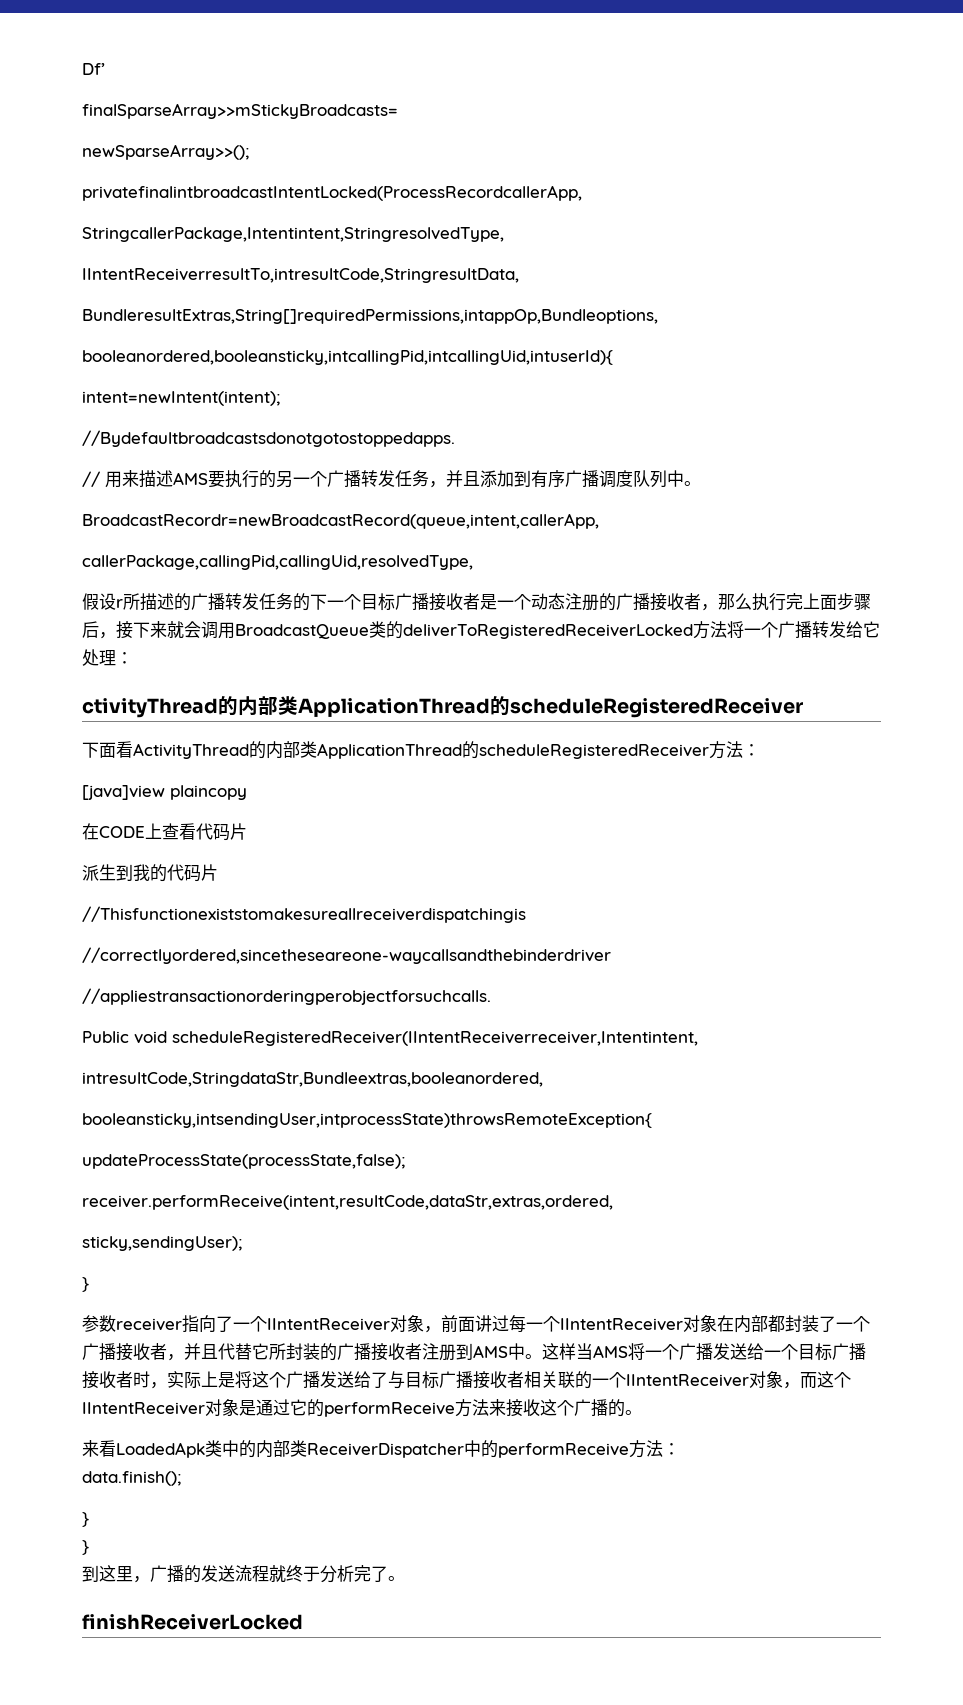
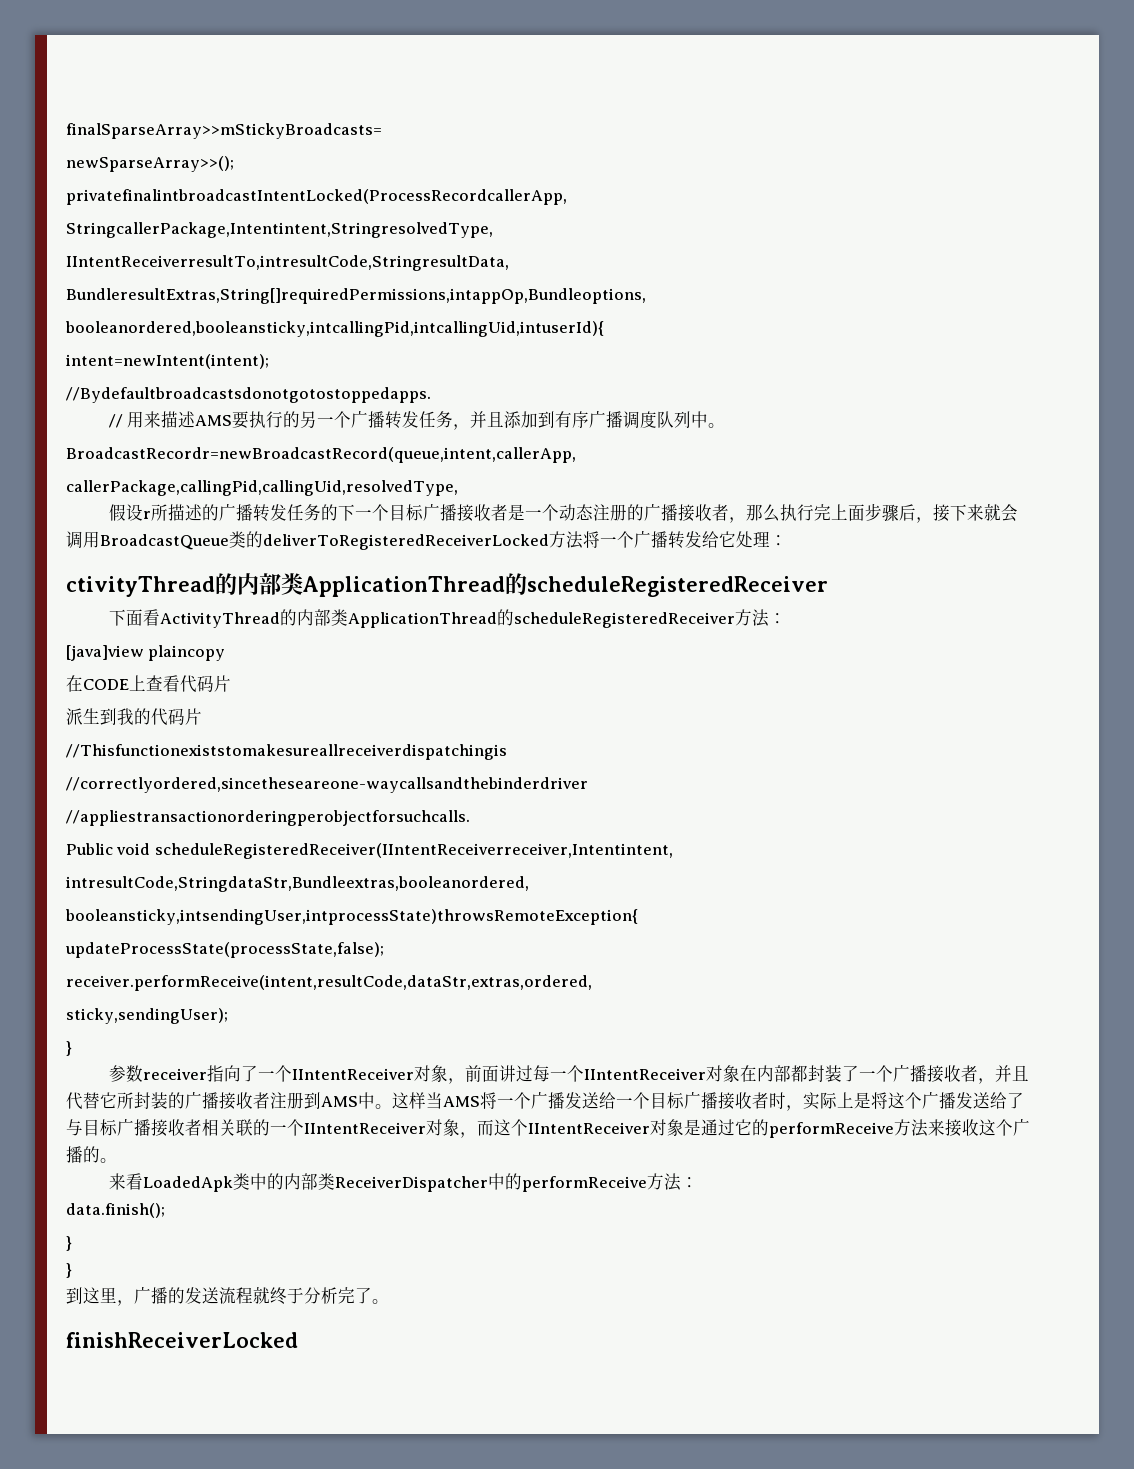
- Df’

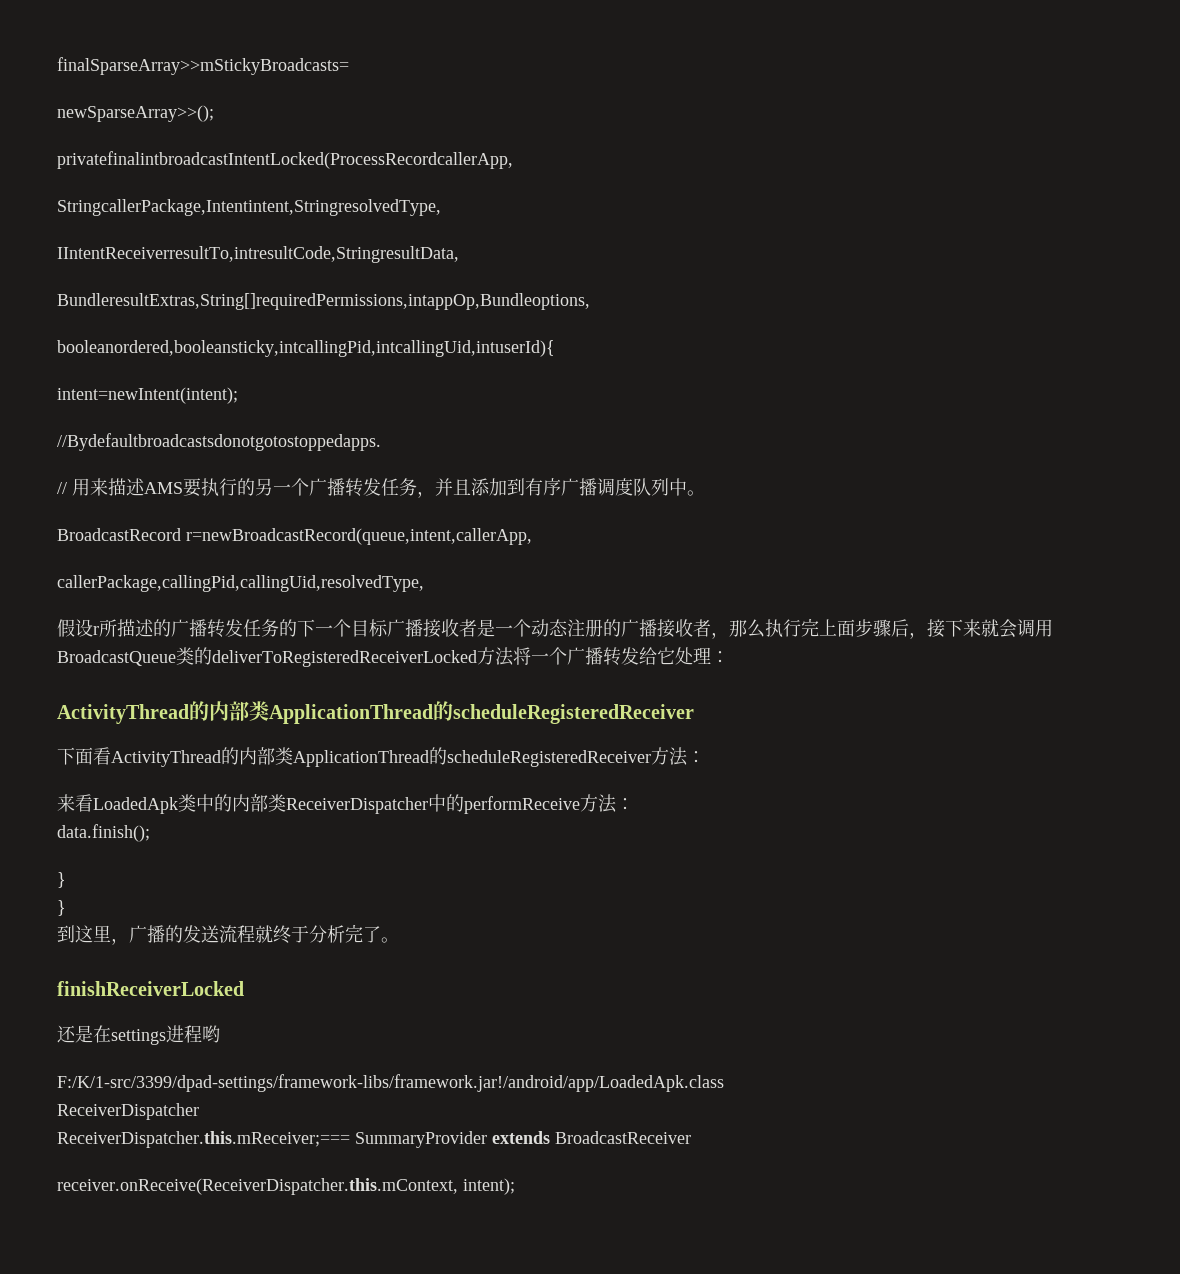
- BroadcastRecordr=newBroadcastRecord(queue,intent,callerApp,
+ BroadcastRecord r=newBroadcastRecord(queue,intent,callerApp,
  假设r所描述的广播转发任务的下一个目标广播接收者是一个动态注册的广播接收者，那么执行完上面步骤后，接下来就会调用BroadcastQueue类的deliverToRegisteredReceiverLocked方法将一个广播转发给它处理：
- ctivityThread的内部类ApplicationThread的scheduleRegisteredReceiver
+ ActivityThread的内部类ApplicationThread的scheduleRegisteredReceiver
- [java]view plaincopy
- 在CODE上查看代码片
- 派生到我的代码片
- //Thisfunctionexiststomakesureallreceiverdispatchingis
- //correctlyordered,sincetheseareone-waycallsandthebinderdriver
- //appliestransactionorderingperobjectforsuchcalls.
- Public void scheduleRegisteredReceiver(IIntentReceiverreceiver,Intentintent,
- intresultCode,StringdataStr,Bundleextras,booleanordered,
- booleansticky,intsendingUser,intprocessState)throwsRemoteException{
- updateProcessState(processState,false);
- receiver.performReceive(intent,resultCode,dataStr,extras,ordered,
- sticky,sendingUser);
- }
- 参数receiver指向了一个IIntentReceiver对象，前面讲过每一个IIntentReceiver对象在内部都封装了一个广播接收者，并且代替它所封装的广播接收者注册到AMS中。这样当AMS将一个广播发送给一个目标广播接收者时，实际上是将这个广播发送给了与目标广播接收者相关联的一个IIntentReceiver对象，而这个IIntentReceiver对象是通过它的performReceive方法来接收这个广播的。
+ 还是在settings进程哟
+ F:/K/1-src/3399/dpad-settings/framework-libs/framework.jar!/android/app/LoadedApk.class
+ ReceiverDispatcher
+ ReceiverDispatcher.this.mReceiver;=== SummaryProvider extends BroadcastReceiver
+ receiver.onReceive(ReceiverDispatcher.this.mContext, intent);

